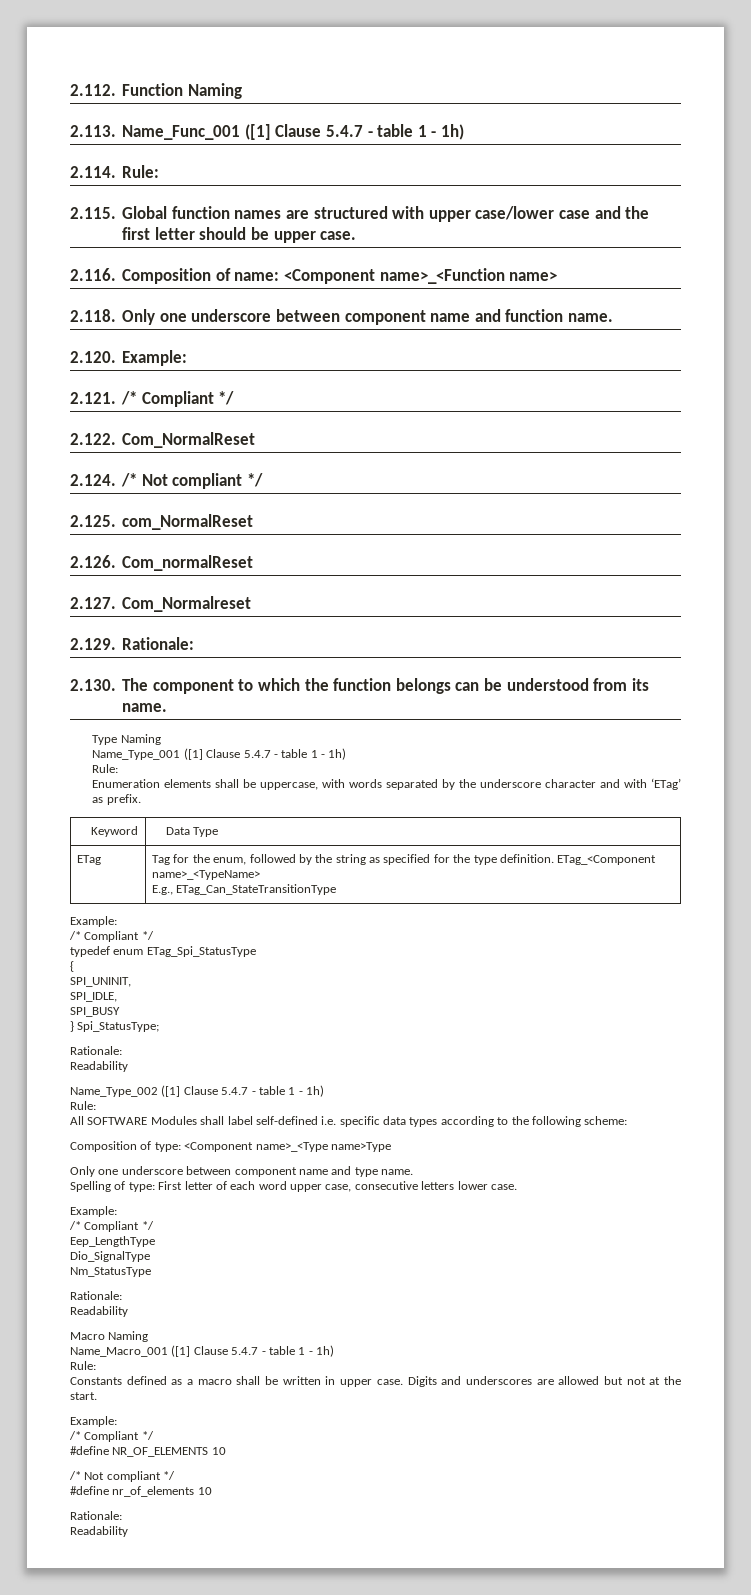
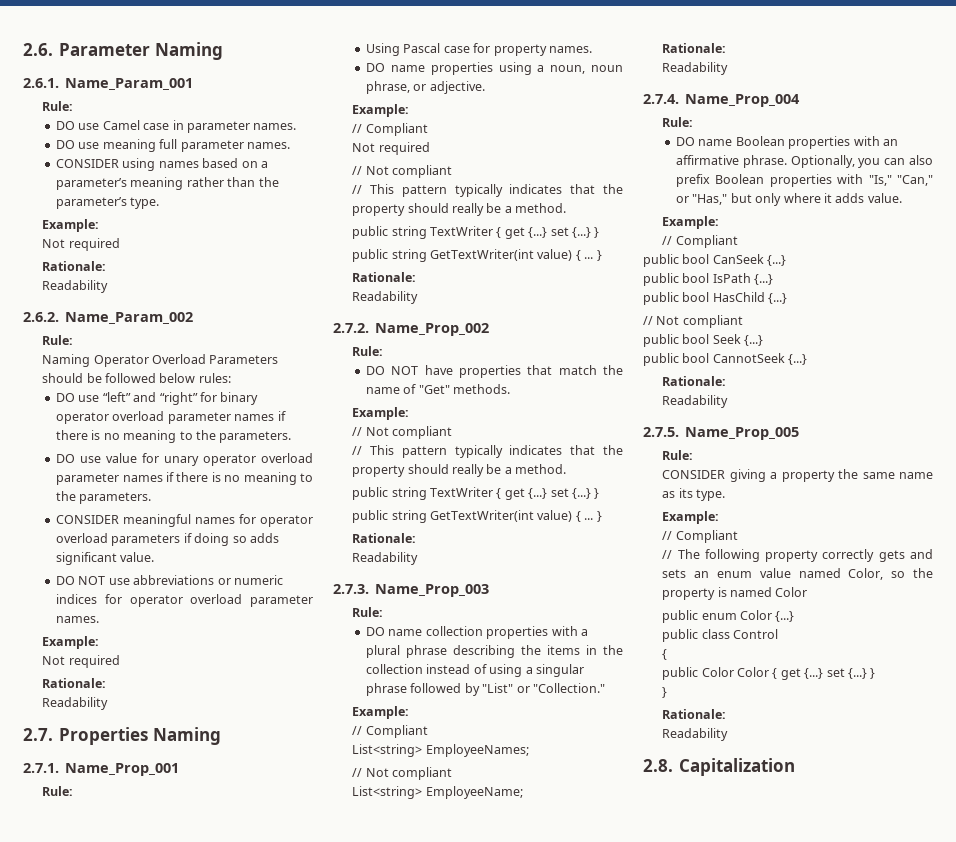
- 2.112. Function Naming
- 2.113. Name_Func_001 ([1] Clause 5.4.7 - table 1 - 1h)
- 2.114. Rule:
- 2.115. Global function names are structured with upper case/lower case and the first letter should be upper case.
- 2.116. Composition of name: <Component name>_<Function name>
- 2.118. Only one underscore between component name and function name.
- 2.120. Example:
- 2.121. /* Compliant */
- 2.122. Com_NormalReset
- 2.124. /* Not compliant */
- 2.125. com_NormalReset
- 2.126. Com_normalReset
- 2.127. Com_Normalreset
- 2.129. Rationale:
- 2.130. The component to which the function belongs can be understood from its name.
- Type Naming
- Name_Type_001 ([1] Clause 5.4.7 - table 1 - 1h)
+ 2.6. Parameter Naming
+ 2.6.1. Name_Param_001
  Rule:
- Enumeration elements shall be uppercase, with words separated by the underscore character and with ‘ETag’ as prefix.
- Keyword | Data Type
- ETag | Tag for the enum, followed by the string as specified for the type definition. ETag_<Component name>_<TypeName>
- E.g., ETag_Can_StateTransitionType
+ DO use Camel case in parameter names.
+ DO use meaning full parameter names.
+ CONSIDER using names based on a parameter’s meaning rather than the parameter’s type.
  Example:
- /* Compliant */
- typedef enum ETag_Spi_StatusType
- {
- SPI_UNINIT,
- SPI_IDLE,
- SPI_BUSY
- } Spi_StatusType;
+ Not required
  Rationale:
  Readability
- Name_Type_002 ([1] Clause 5.4.7 - table 1 - 1h)
+ 2.6.2. Name_Param_002
  Rule:
- All SOFTWARE Modules shall label self-defined i.e. specific data types according to the following scheme:
- Composition of type: <Component name>_<Type name>Type
- Only one underscore between component name and type name.
- Spelling of type: First letter of each word upper case, consecutive letters lower case.
+ Naming Operator Overload Parameters should be followed below rules:
+ DO use “left” and “right” for binary operator overload parameter names if there is no meaning to the parameters.
+ DO use value for unary operator overload parameter names if there is no meaning to the parameters.
+ CONSIDER meaningful names for operator overload parameters if doing so adds significant value.
+ DO NOT use abbreviations or numeric indices for operator overload parameter names.
  Example:
- /* Compliant */
- Eep_LengthType
- Dio_SignalType
- Nm_StatusType
+ Not required
  Rationale:
  Readability
- Macro Naming
- Name_Macro_001 ([1] Clause 5.4.7 - table 1 - 1h)
+ 2.7. Properties Naming
+ 2.7.1. Name_Prop_001
  Rule:
- Constants defined as a macro shall be written in upper case. Digits and underscores are allowed but not at the start.
+ Using Pascal case for property names.
+ DO name properties using a noun, noun phrase, or adjective.
  Example:
- /* Compliant */
- #define NR_OF_ELEMENTS 10
- /* Not compliant */
- #define nr_of_elements 10
+ // Compliant
+ Not required
+ // Not compliant
+ // This pattern typically indicates that the property should really be a method.
+ public string TextWriter { get {...} set {...} }
+ public string GetTextWriter(int value) { ... }
  Rationale:
  Readability
+ 2.7.2. Name_Prop_002
+ Rule:
+ DO NOT have properties that match the name of "Get" methods.
+ Example:
+ // Not compliant
+ // This pattern typically indicates that the property should really be a method.
+ public string TextWriter { get {...} set {...} }
+ public string GetTextWriter(int value) { ... }
+ Rationale:
+ Readability
+ 2.7.3. Name_Prop_003
+ Rule:
+ DO name collection properties with a plural phrase describing the items in the collection instead of using a singular phrase followed by "List" or "Collection."
+ Example:
+ // Compliant
+ List<string> EmployeeNames;
+ // Not compliant
+ List<string> EmployeeName;
+ Rationale:
+ Readability
+ 2.7.4. Name_Prop_004
+ Rule:
+ DO name Boolean properties with an affirmative phrase. Optionally, you can also prefix Boolean properties with "Is," "Can," or "Has," but only where it adds value.
+ Example:
+ // Compliant
+ public bool CanSeek {...}
+ public bool IsPath {...}
+ public bool HasChild {...}
+ // Not compliant
+ public bool Seek {...}
+ public bool CannotSeek {...}
+ Rationale:
+ Readability
+ 2.7.5. Name_Prop_005
+ Rule:
+ CONSIDER giving a property the same name as its type.
+ Example:
+ // Compliant
+ // The following property correctly gets and sets an enum value named Color, so the property is named Color
+ public enum Color {...}
+ public class Control
+ {
+ public Color Color { get {...} set {...} }
+ }
+ Rationale:
+ Readability
+ 2.8. Capitalization

